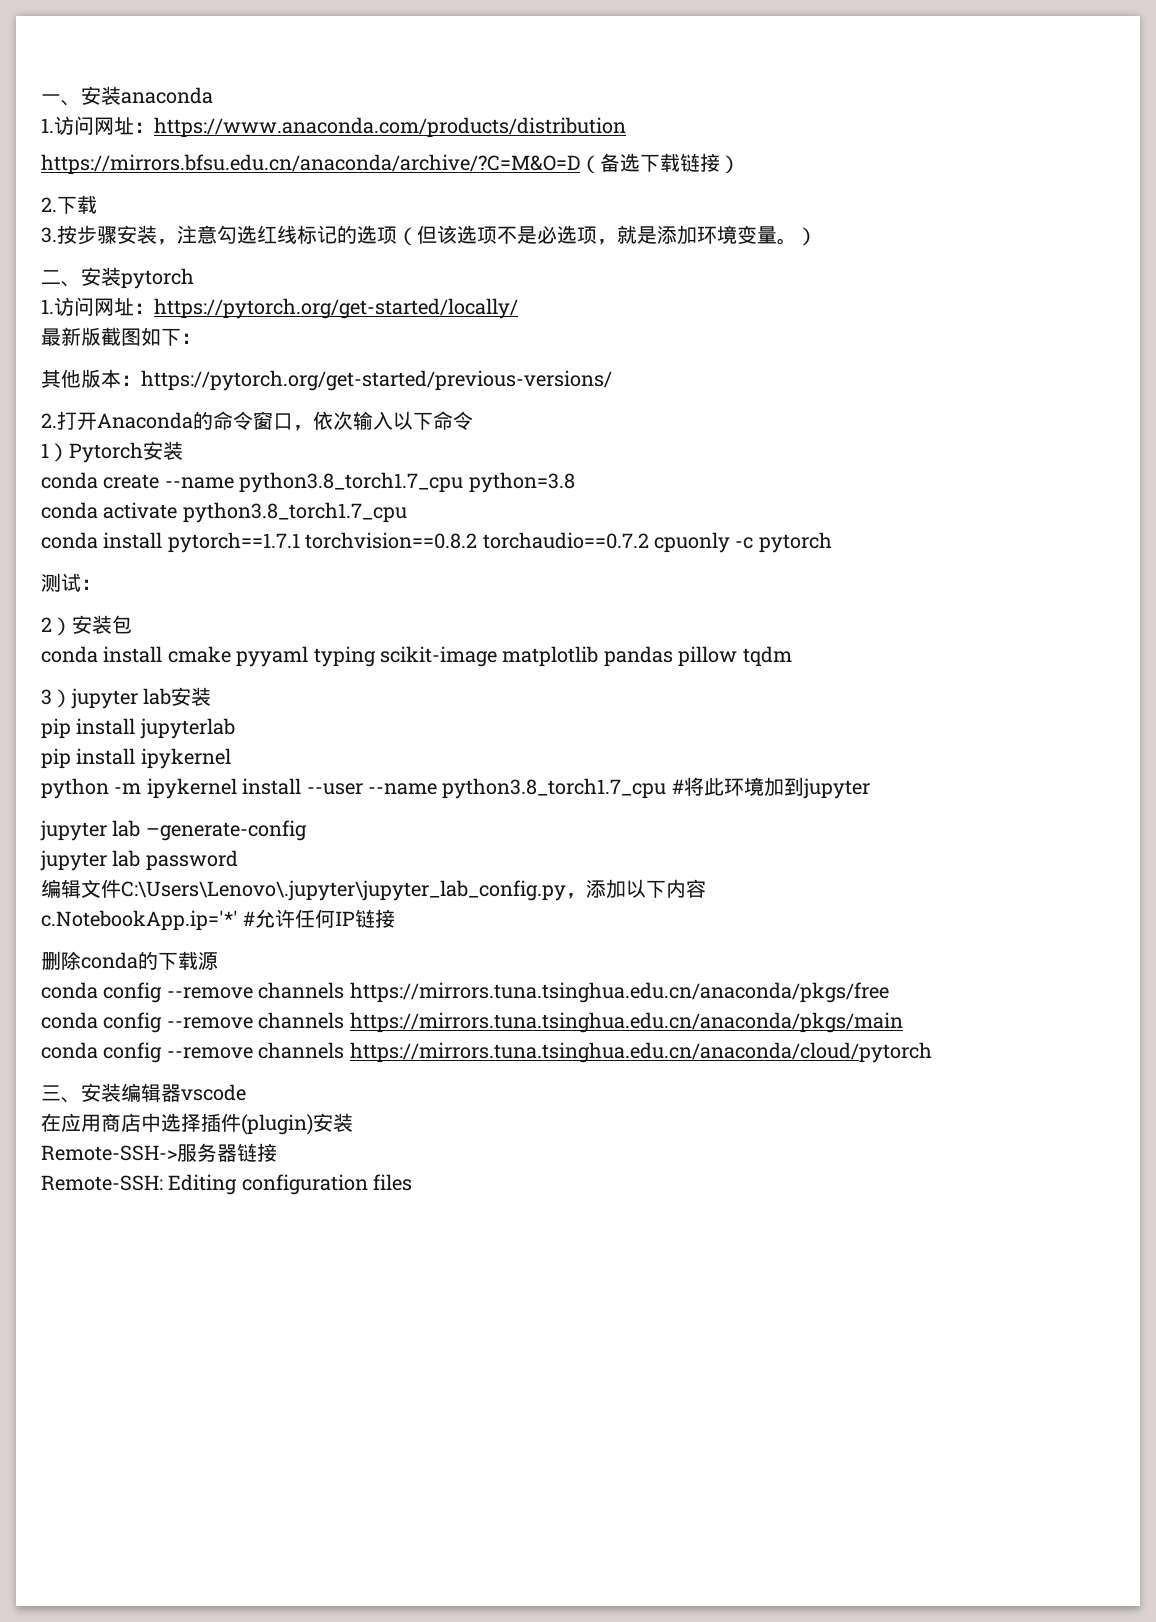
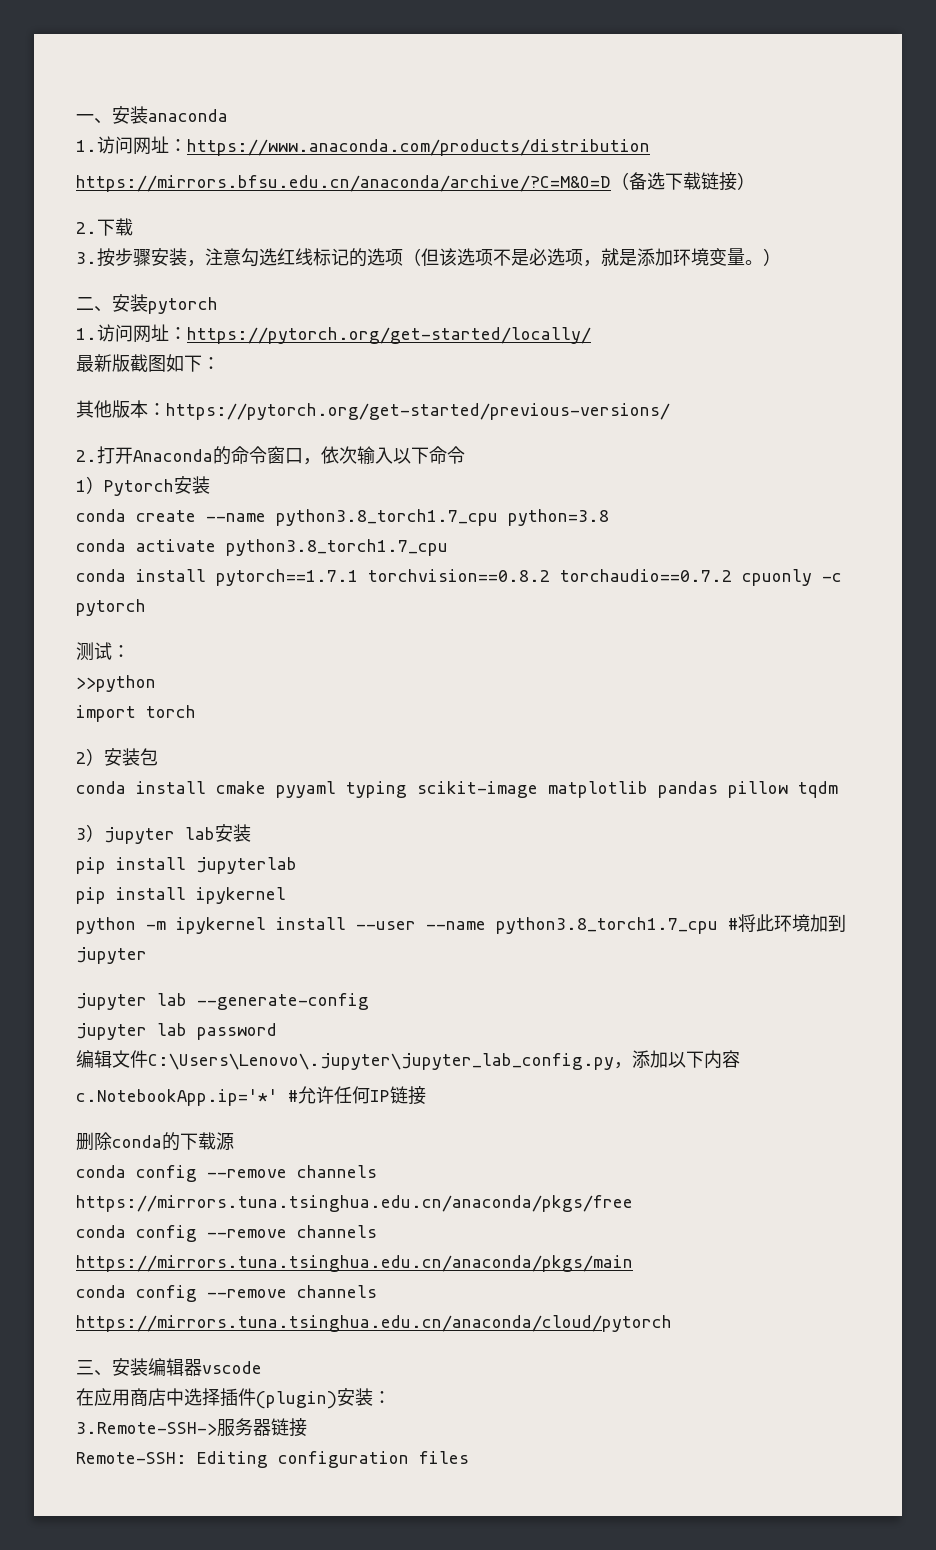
+ >>python
+ import torch
- jupyter lab –generate-config
+ jupyter lab --generate-config
- 在应用商店中选择插件(plugin)安装
- Remote-SSH->服务器链接
+ 在应用商店中选择插件(plugin)安装：
+ 3.Remote-SSH->服务器链接

